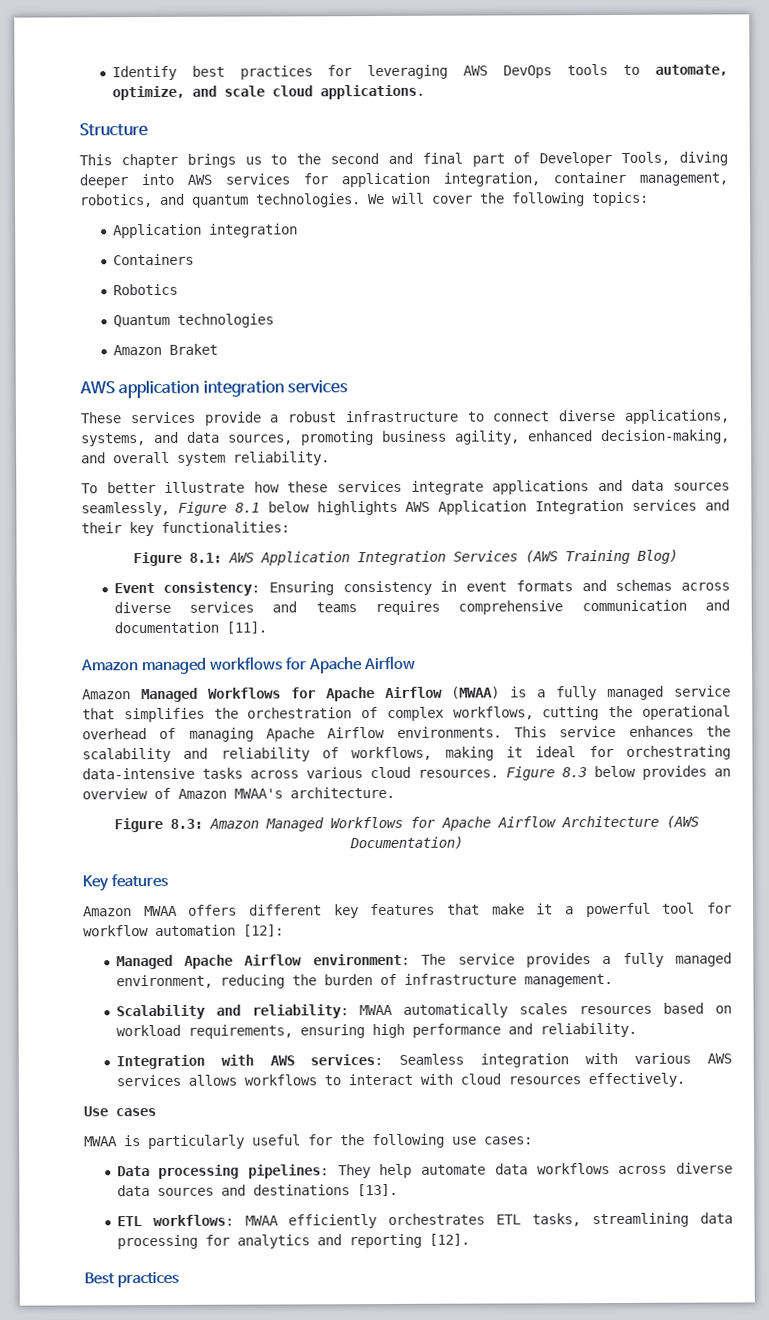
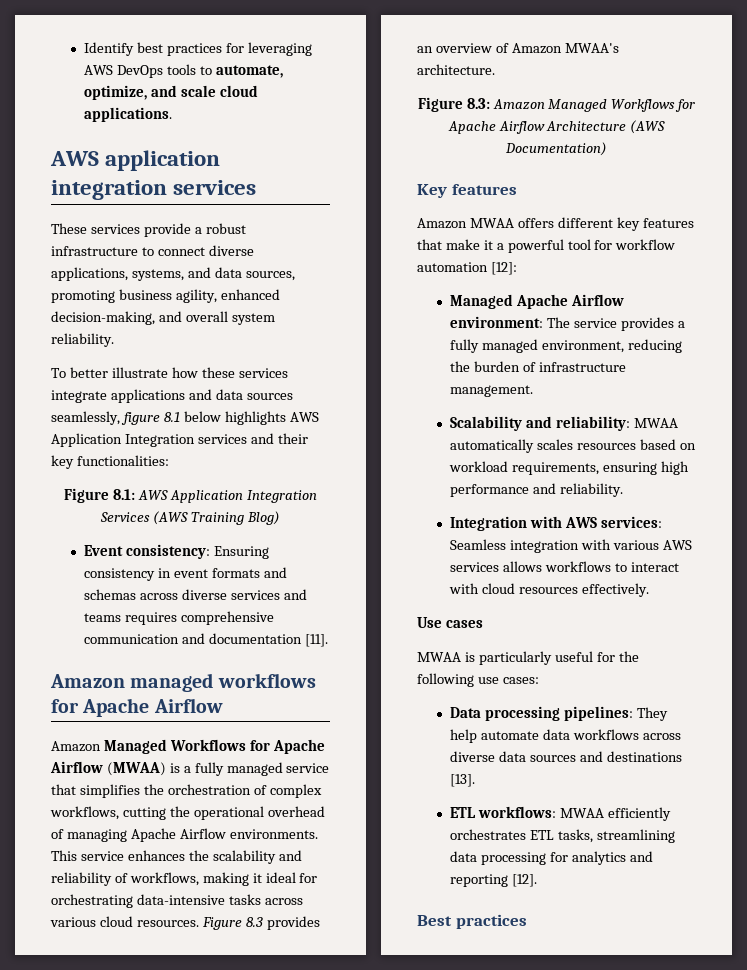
- Structure
- This chapter brings us to the second and final part of Developer Tools, diving deeper into AWS services for application integration, container management, robotics, and quantum technologies. We will cover the following topics:
- Application integration
- Containers
- Robotics
- Quantum technologies
- Amazon Braket
- To better illustrate how these services integrate applications and data sources seamlessly, Figure 8.1 below highlights AWS Application Integration services and their key functionalities:
+ To better illustrate how these services integrate applications and data sources seamlessly, figure 8.1 below highlights AWS Application Integration services and their key functionalities:
- Figure 8.3 below provides an overview of Amazon MWAA's architecture.
+ Figure 8.3 provides an overview of Amazon MWAA's architecture.

